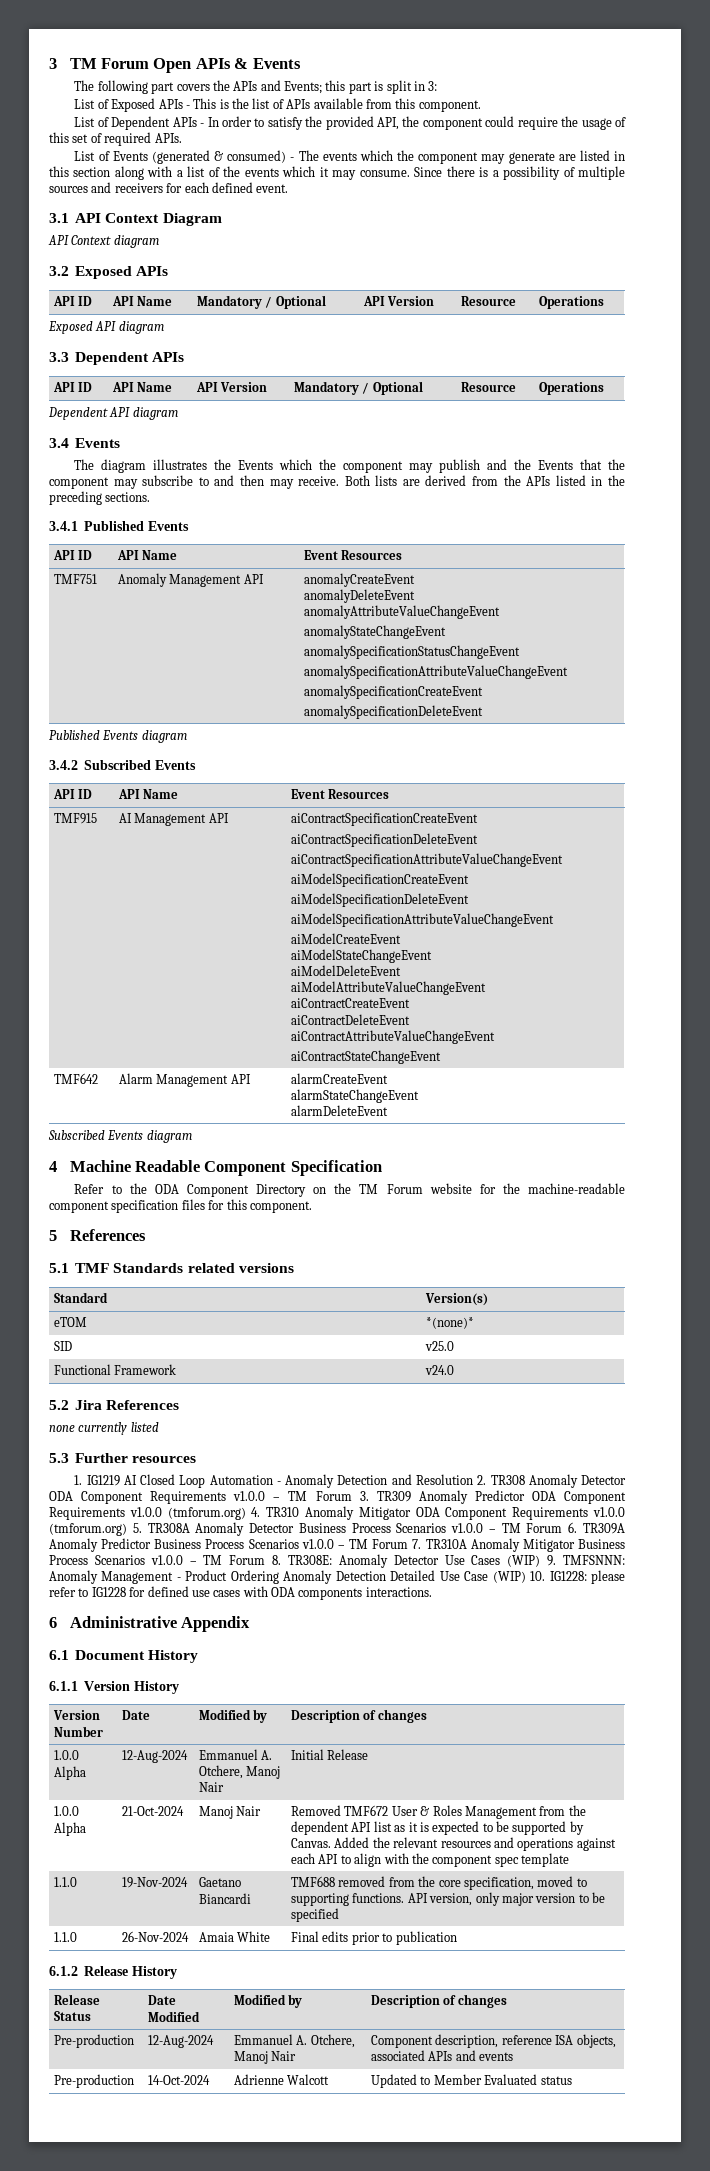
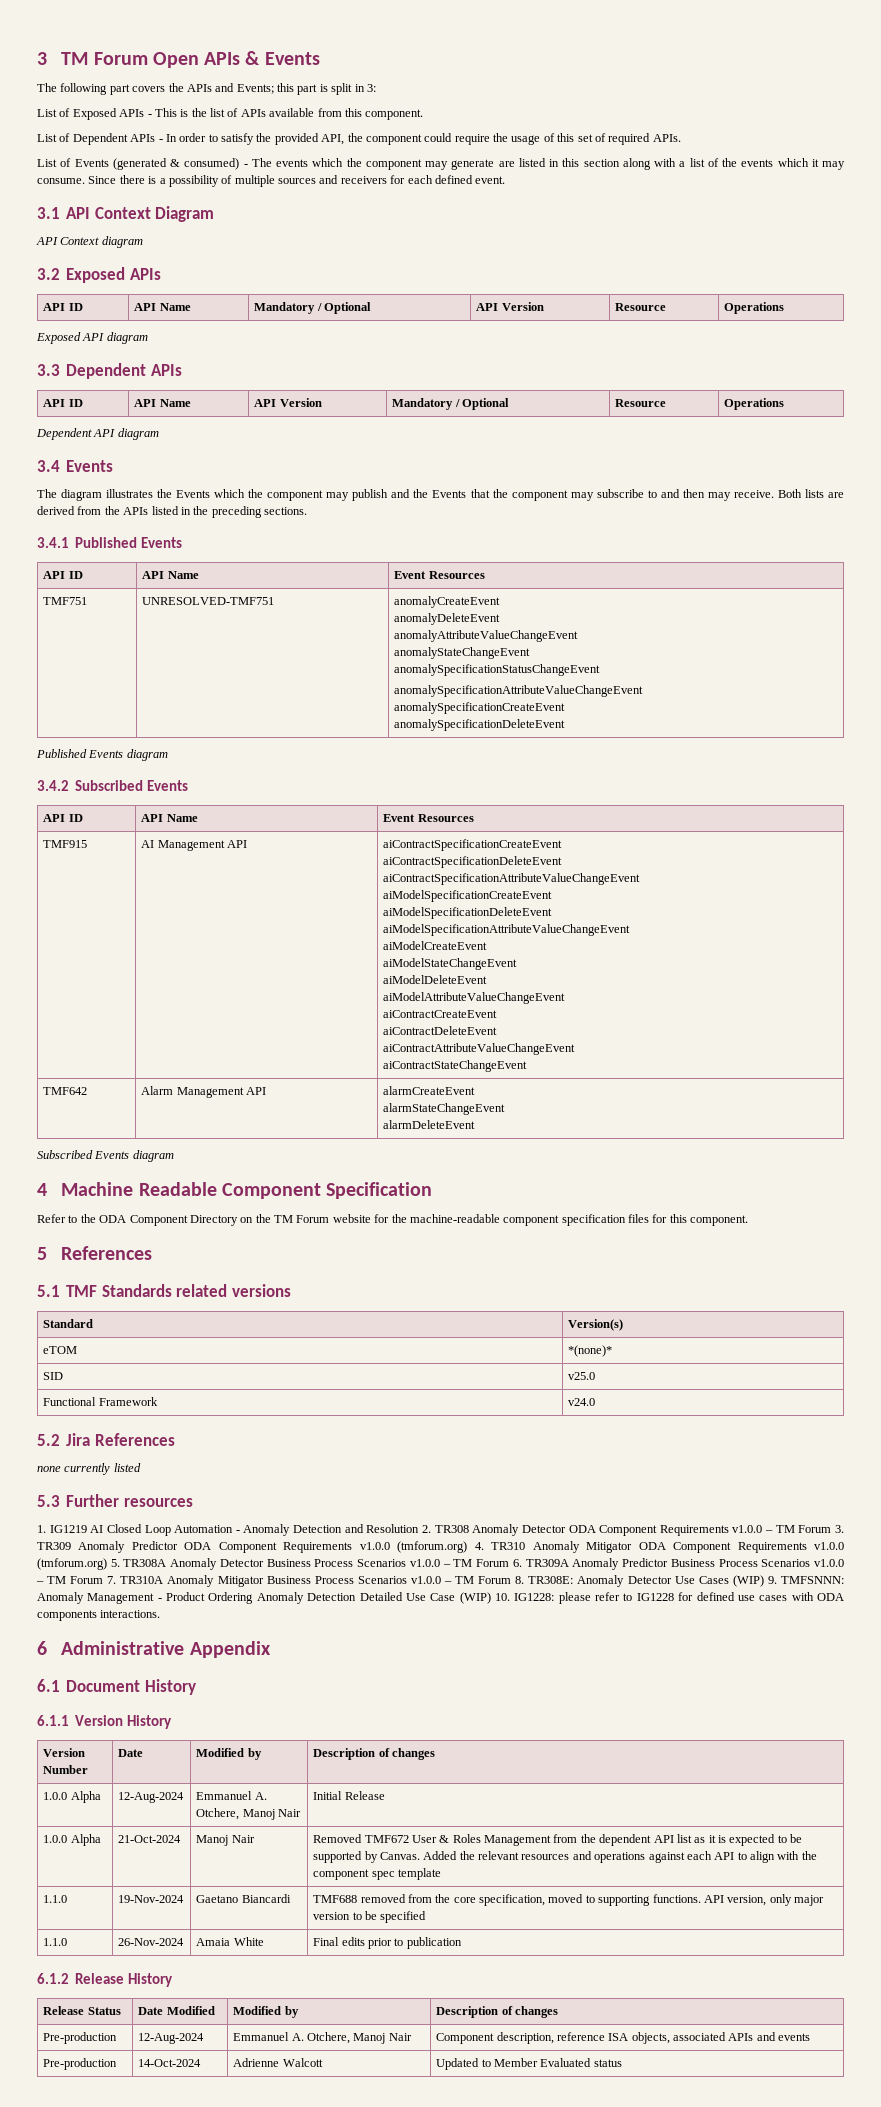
- TMF751 | Anomaly Management API | anomalyCreateEvent
+ TMF751 | UNRESOLVED-TMF751 | anomalyCreateEvent

